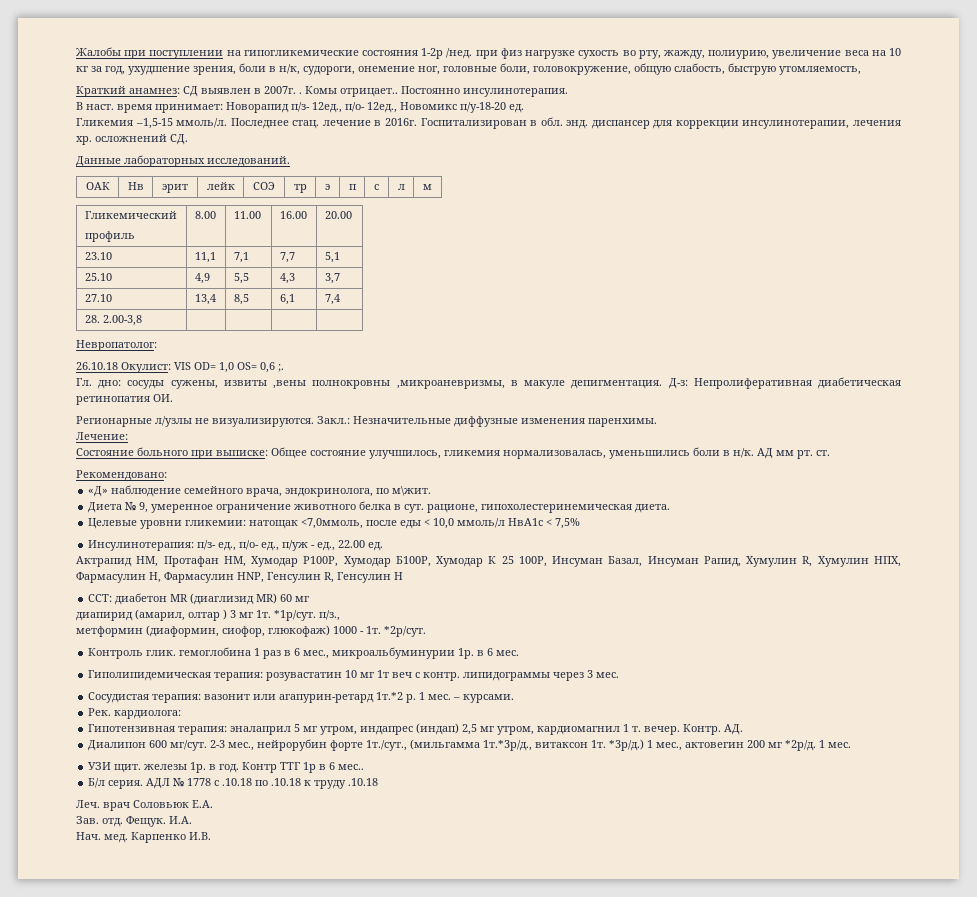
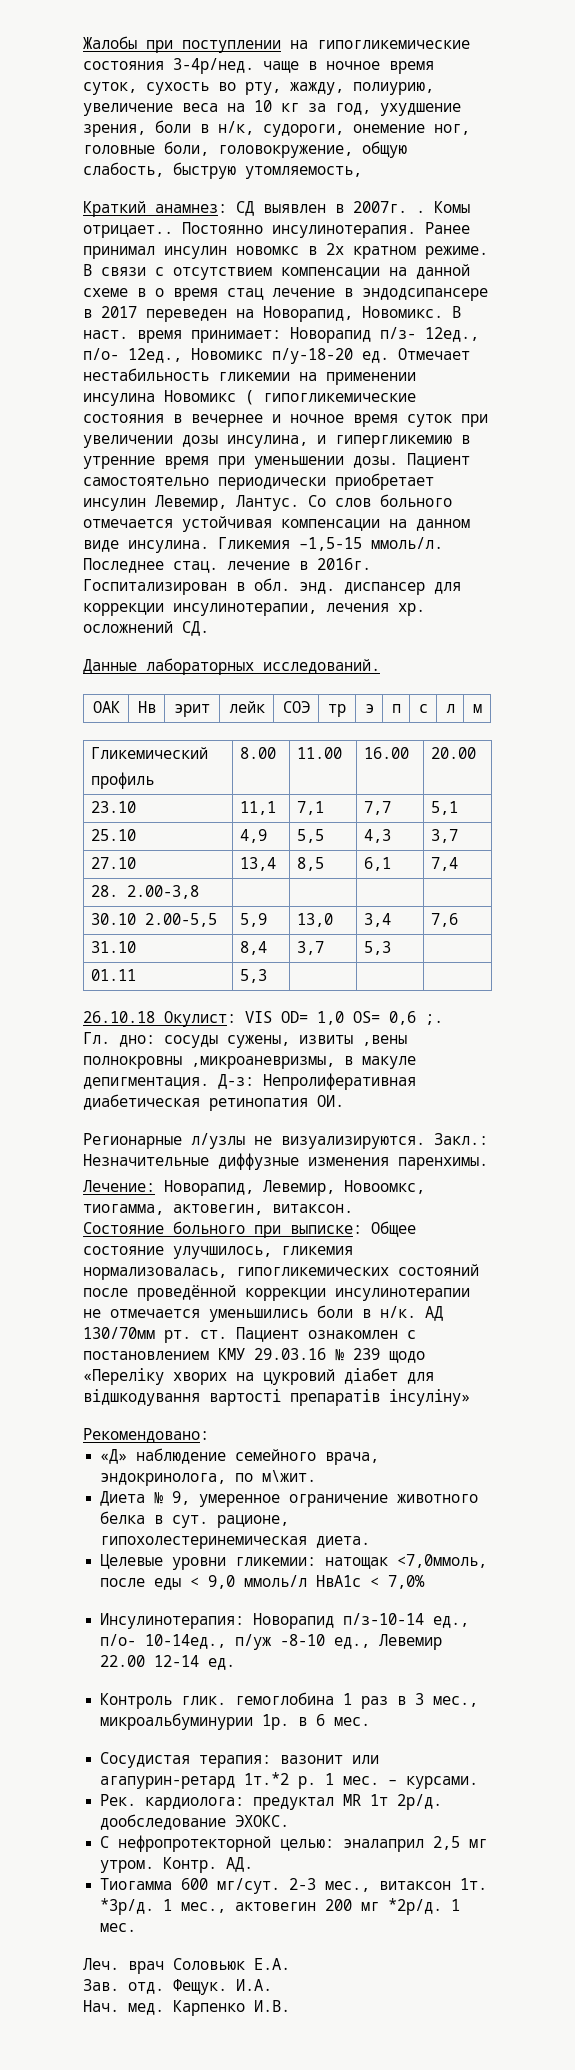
- Жалобы при поступлении на гипогликемические состояния 1-2р /нед. при физ нагрузке сухость во рту, жажду, полиурию, увеличение веса на 10 кг за год, ухудшение зрения, боли в н/к, судороги, онемение ног, головные боли, головокружение, общую слабость, быструю утомляемость,
+ Жалобы при поступлении на гипогликемические состояния 3-4р/нед. чаще в ночное время суток, сухость во рту, жажду, полиурию, увеличение веса на 10 кг за год, ухудшение зрения, боли в н/к, судороги, онемение ног, головные боли, головокружение, общую слабость, быструю утомляемость,
- Постоянно инсулинотерапия.
- В наст. время принимает: Новорапид п/з- 12ед., п/о- 12ед., Новомикс п/у-18-20 ед.
- Гликемия –1,5-15 ммоль/л.
+ Постоянно инсулинотерапия. Ранее принимал инсулин новомкс в 2х кратном режиме. В связи с отсутствием компенсации на данной схеме в о время стац лечение в эндодсипансере в 2017 переведен на Новорапид, Новомикс. В наст. время принимает: Новорапид п/з- 12ед., п/о- 12ед., Новомикс п/у-18-20 ед. Отмечает нестабильность гликемии на применении инсулина Новомикс ( гипогликемические состояния в вечернее и ночное время суток при увеличении дозы инсулина, и гипергликемию в утренние время при уменьшении дозы. Пациент самостоятельно периодически приобретает инсулин Левемир, Лантус. Со слов больного отмечается устойчивая компенсации на данном виде инсулина. Гликемия –1,5-15 ммоль/л.
- Невропатолог:
+ 30.10 2.00-5,5 | 5,9 | 13,0 | 3,4 | 7,6
+ 31.10 | 8,4 | 3,7 | 5,3 |
+ 01.11 | 5,3 | | |
- Лечение:
+ Лечение: Новорапид, Левемир, Новоомкс, тиогамма, актовегин, витаксон.
- Состояние больного при выписке: Общее состояние улучшилось, гликемия нормализовалась, уменьшились боли в н/к.
+ Состояние больного при выписке: Общее состояние улучшилось, гликемия нормализовалась, гипогликемических состояний после проведённой коррекции инсулинотерапии не отмечается уменьшились боли в н/к.
- АД мм рт. ст.
+ АД 130/70мм рт. ст. Пациент ознакомлен с постановлением КМУ 29.03.16 № 239 щодо «Перелiку хворих на цукровий дiабет для вiдшкодування вартостi препаратiв iнсулiну»
- Целевые уровни гликемии: натощак <7,0ммоль, после еды < 10,0 ммоль/л НвА1с < 7,5%
+ Целевые уровни гликемии: натощак <7,0ммоль, после еды < 9,0 ммоль/л НвА1с < 7,0%
- Инсулинотерапия: п/з- ед., п/о- ед., п/уж - ед., 22.00 ед.
- Актрапид НМ, Протафан НМ, Хумодар Р100Р, Хумодар Б100Р, Хумодар К 25 100Р, Инсуман Базал, Инсуман Рапид, Хумулин R, Хумулин НПХ, Фармасулин Н, Фармасулин НNР, Генсулин R, Генсулин Н
- ССТ: диабетон МR (диаглизид МR) 60 мг
- диапирид (амарил, олтар ) 3 мг 1т. *1р/сут. п/з.,
- метформин (диаформин, сиофор, глюкофаж) 1000 - 1т. *2р/сут.
+ Инсулинотерапия: Новорапид п/з-10-14 ед., п/о- 10-14ед., п/уж -8-10 ед., Левемир 22.00 12-14 ед.
- Контроль глик. гемоглобина 1 раз в 6 мес., микроальбуминурии 1р. в 6 мес.
+ Контроль глик. гемоглобина 1 раз в 3 мес., микроальбуминурии 1р. в 6 мес.
- Гиполипидемическая терапия: розувастатин 10 мг 1т веч с контр. липидограммы через 3 мес.
- Рек. кардиолога:
- Гипотензивная терапия: эналаприл 5 мг утром, индапрес (индап) 2,5 мг утром, кардиомагнил 1 т. вечер.
+ Рек. кардиолога: предуктал MR 1т 2р/д. дообследование ЭХОКС.
+ С нефропротекторной целью: эналаприл 2,5 мг утром.
- Диалипон 600 мг/сут.
+ Тиогамма 600 мг/сут.
- 2-3 мес., нейрорубин форте 1т./сут., (мильгамма 1т.*3р/д., витаксон 1т.
+ 2-3 мес., витаксон 1т.
- *3р/д.)
+ *3р/д.
- УЗИ щит. железы 1р. в год. Контр ТТГ 1р в 6 мес..
- Б/л серия. АДЛ № 1778 с .10.18 по .10.18 к труду .10.18

